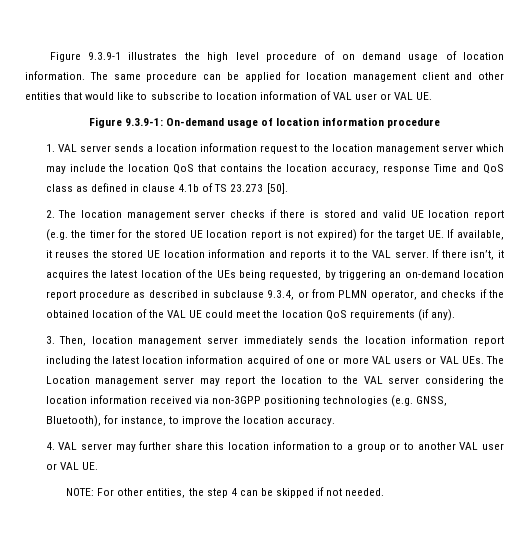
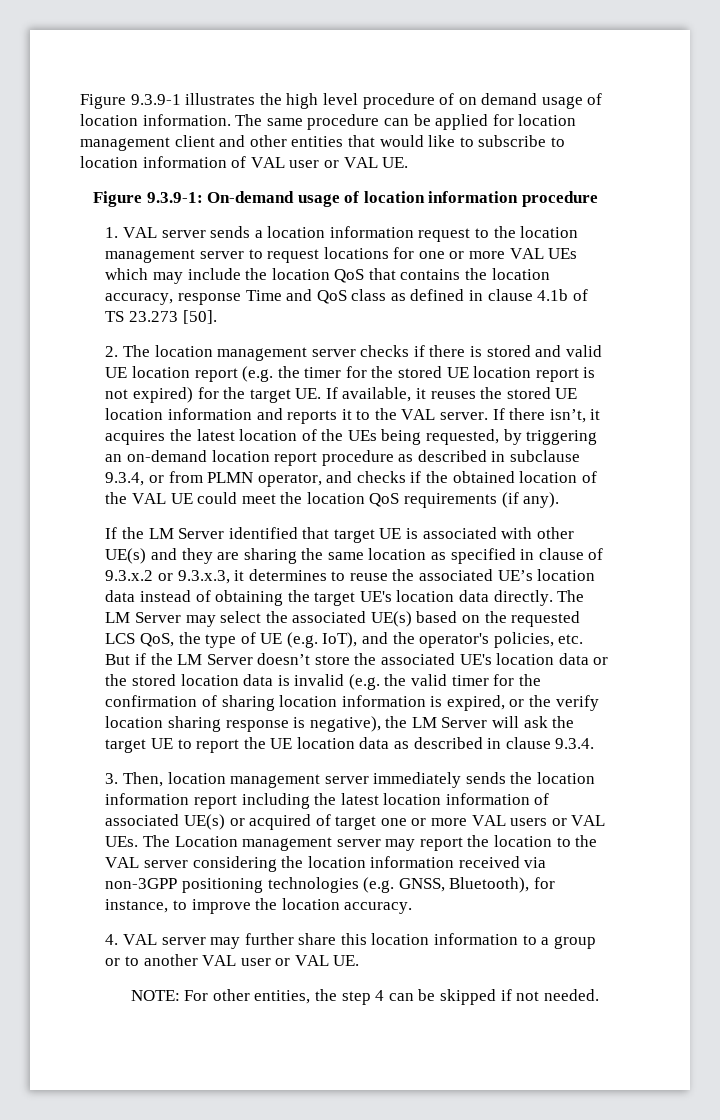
- 1. VAL server sends a location information request to the location management server which may include the location QoS that contains the location accuracy, response Time and QoS class as defined in clause 4.1b of TS 23.273 [50].
+ 1. VAL server sends a location information request to the location management server to request locations for one or more VAL UEs which may include the location QoS that contains the location accuracy, response Time and QoS class as defined in clause 4.1b of TS 23.273 [50].
+ If the LM Server identified that target UE is associated with other UE(s) and they are sharing the same location as specified in clause of 9.3.x.2 or 9.3.x.3, it determines to reuse the associated UE’s location data instead of obtaining the target UE's location data directly. The LM Server may select the associated UE(s) based on the requested LCS QoS, the type of UE (e.g. IoT), and the operator's policies, etc. But if the LM Server doesn’t store the associated UE's location data or the stored location data is invalid (e.g. the valid timer for the confirmation of sharing location information is expired, or the verify location sharing response is negative), the LM Server will ask the target UE to report the UE location data as described in clause 9.3.4.
- 3. Then, location management server immediately sends the location information report including the latest location information acquired of one or more VAL users or VAL UEs. The Location management server may report the location to the VAL server considering the location information received via non-3GPP positioning technologies (e.g. GNSS, Bluetooth), for instance, to improve the location accuracy.
+ 3. Then, location management server immediately sends the location information report including the latest location information of associated UE(s) or acquired of target one or more VAL users or VAL UEs. The Location management server may report the location to the VAL server considering the location information received via non-3GPP positioning technologies (e.g. GNSS, Bluetooth), for instance, to improve the location accuracy.

